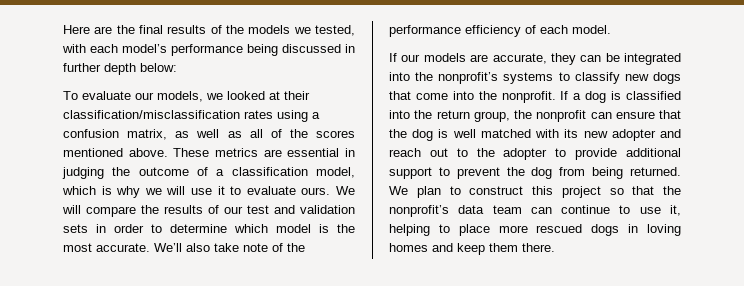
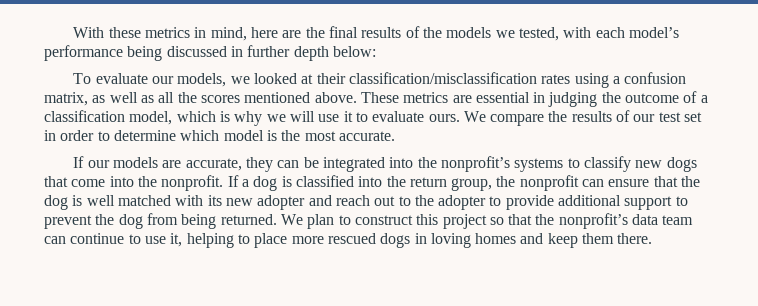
- Here are the final results of the models we tested, with each model’s performance being discussed in further depth below:
+ With these metrics in mind, here are the final results of the models we tested, with each model’s performance being discussed in further depth below:
- To evaluate our models, we looked at their classification/misclassification rates using a confusion matrix, as well as all of the scores mentioned above.
+ To evaluate our models, we looked at their classification/misclassification rates using a confusion matrix, as well as all the scores mentioned above.
- We will compare the results of our test and validation sets in order to determine which model is the most accurate. We’ll also take note of the performance efficiency of each model.
+ We compare the results of our test set in order to determine which model is the most accurate.

